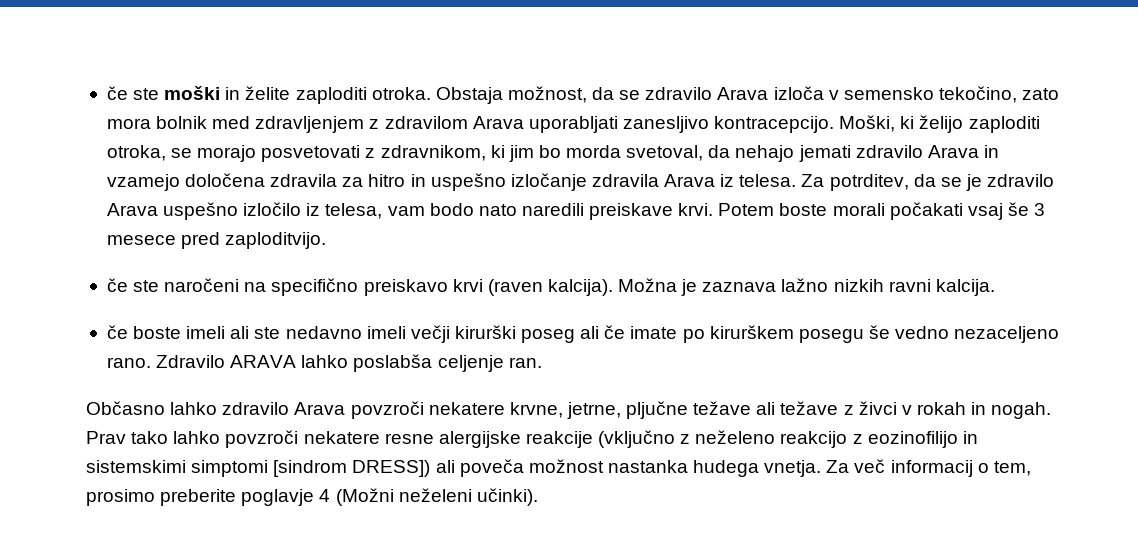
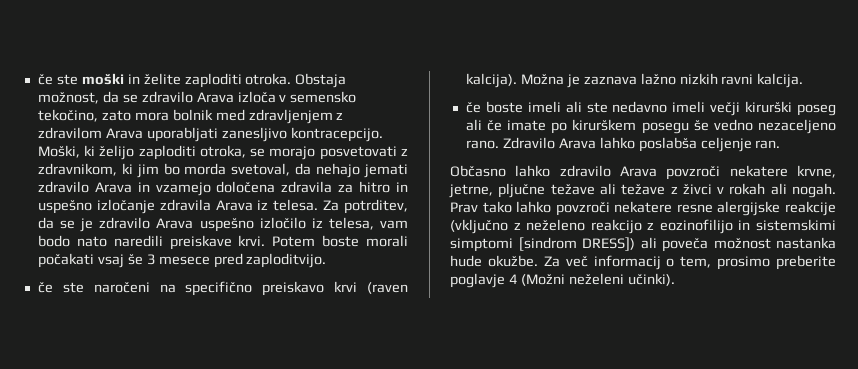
- Zdravilo ARAVA lahko poslabša celjenje ran.
+ Zdravilo Arava lahko poslabša celjenje ran.
- Občasno lahko zdravilo Arava povzroči nekatere krvne, jetrne, pljučne težave ali težave z živci v rokah in nogah.
+ Občasno lahko zdravilo Arava povzroči nekatere krvne, jetrne, pljučne težave ali težave z živci v rokah ali nogah.
- Prav tako lahko povzroči nekatere resne alergijske reakcije (vključno z neželeno reakcijo z eozinofilijo in sistemskimi simptomi [sindrom DRESS]) ali poveča možnost nastanka hudega vnetja.
+ Prav tako lahko povzroči nekatere resne alergijske reakcije (vključno z neželeno reakcijo z eozinofilijo in sistemskimi simptomi [sindrom DRESS]) ali poveča možnost nastanka hude okužbe.

